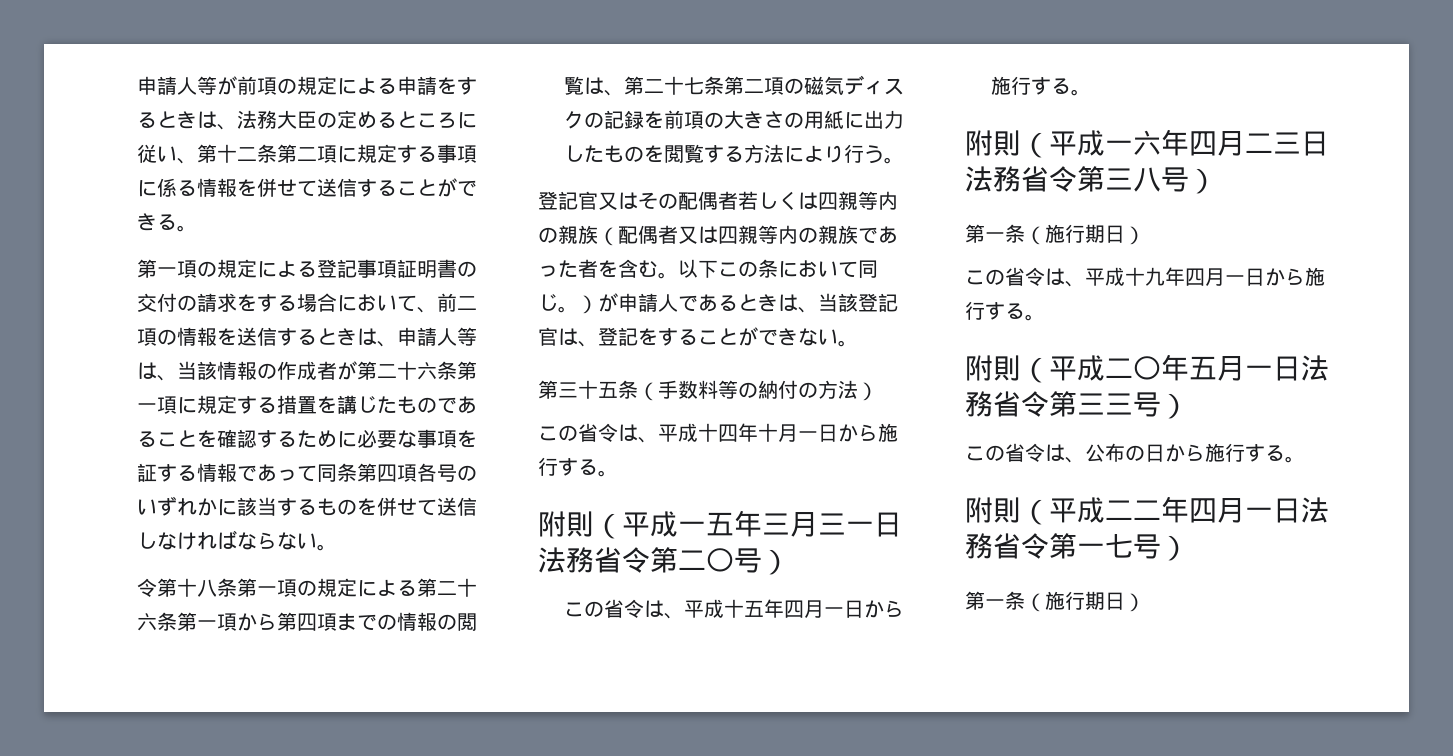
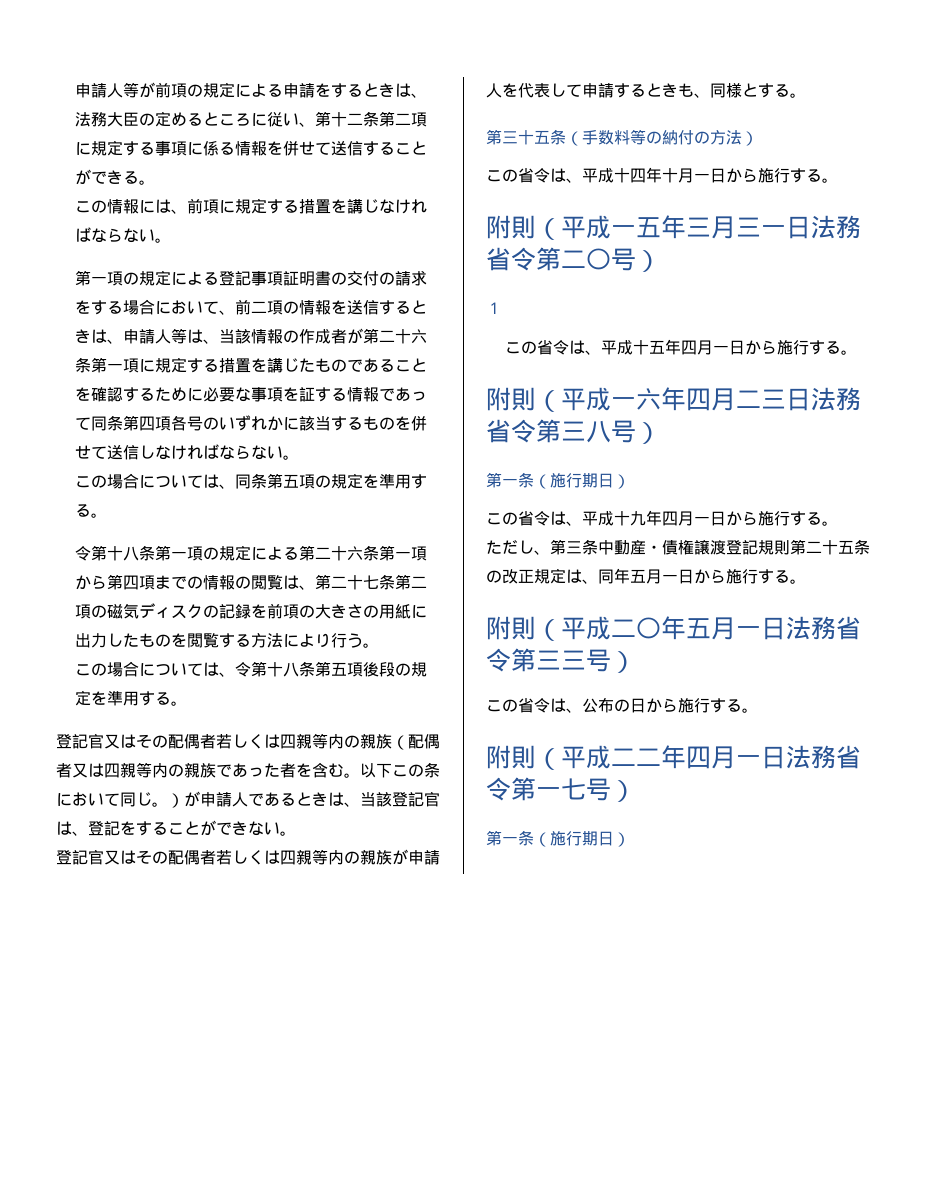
+ この情報には、前項に規定する措置を講じなければならない。
+ この場合については、同条第五項の規定を準用する。
+ この場合については、令第十八条第五項後段の規定を準用する。
+ 登記官又はその配偶者若しくは四親等内の親族が申請人を代表して申請するときも、同様とする。
+ １
+ ただし、第三条中動産・債権譲渡登記規則第二十五条の改正規定は、同年五月一日から施行する。

